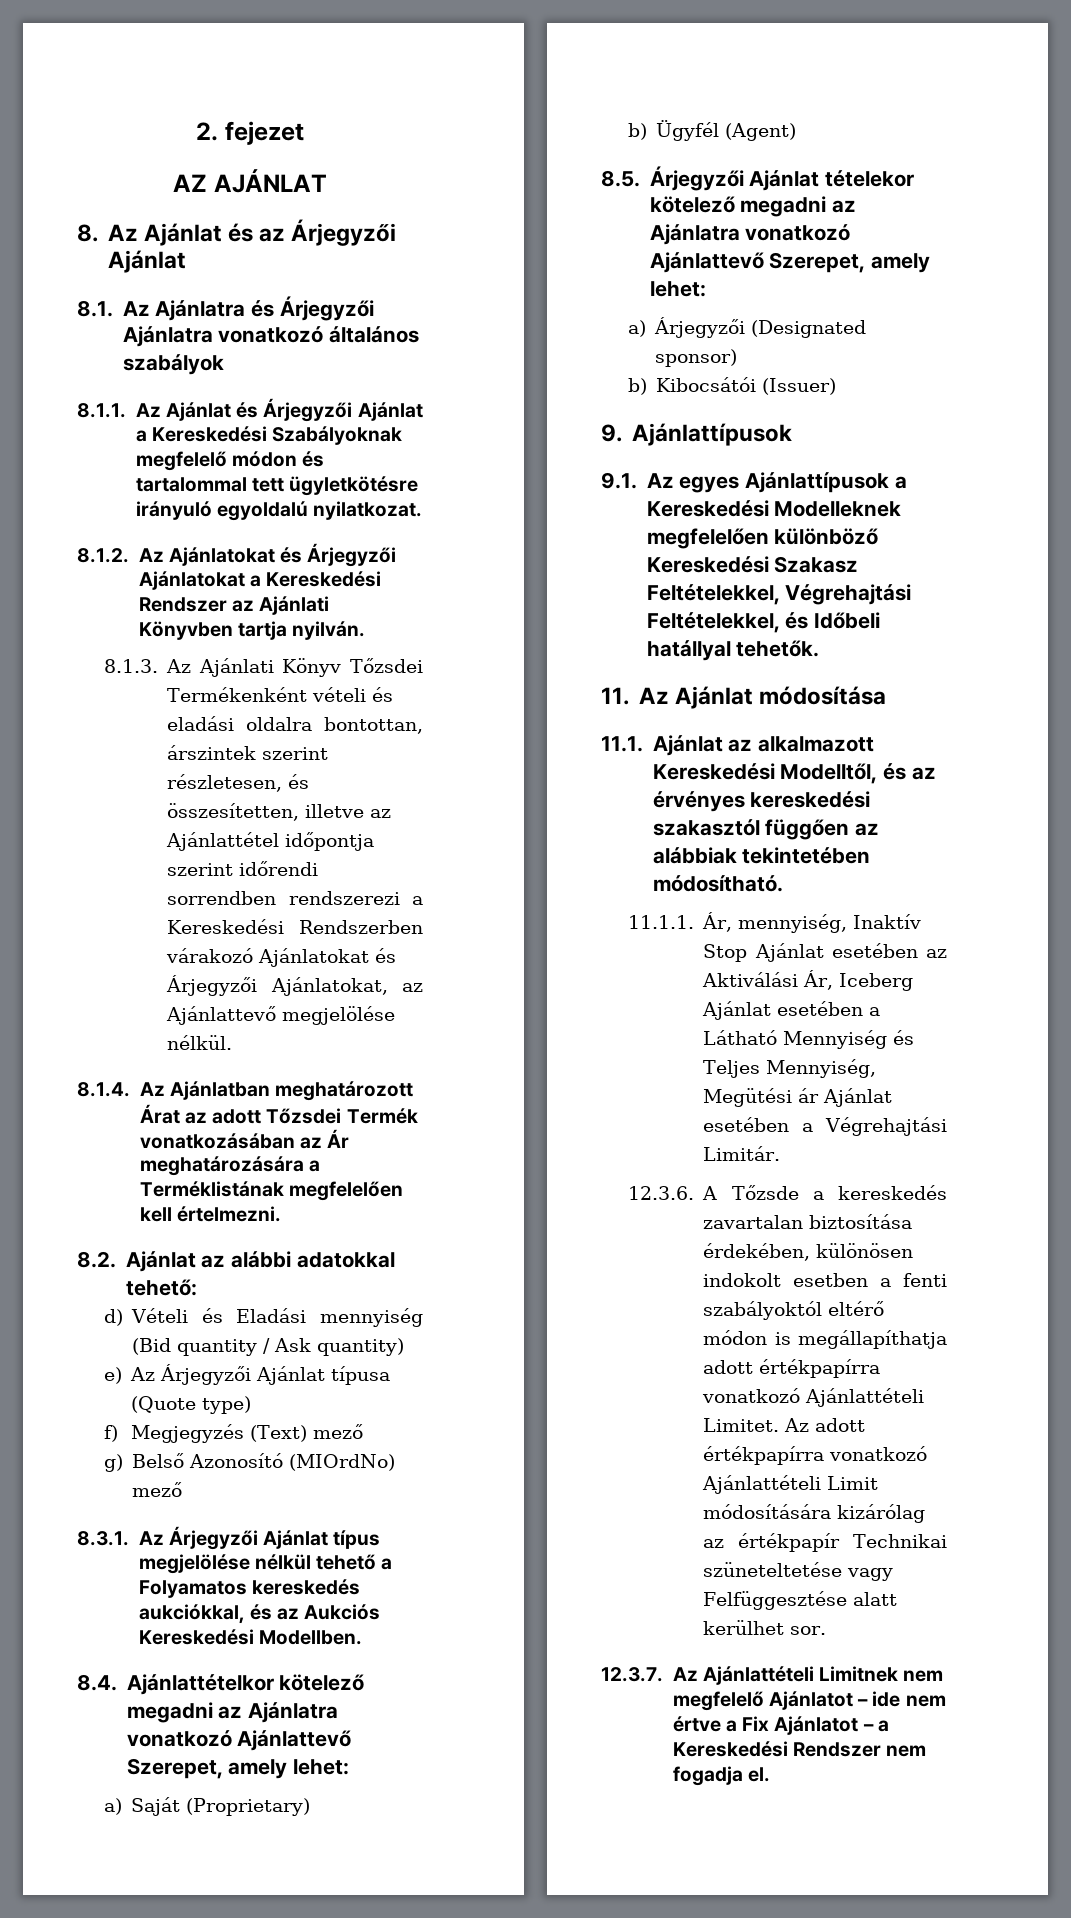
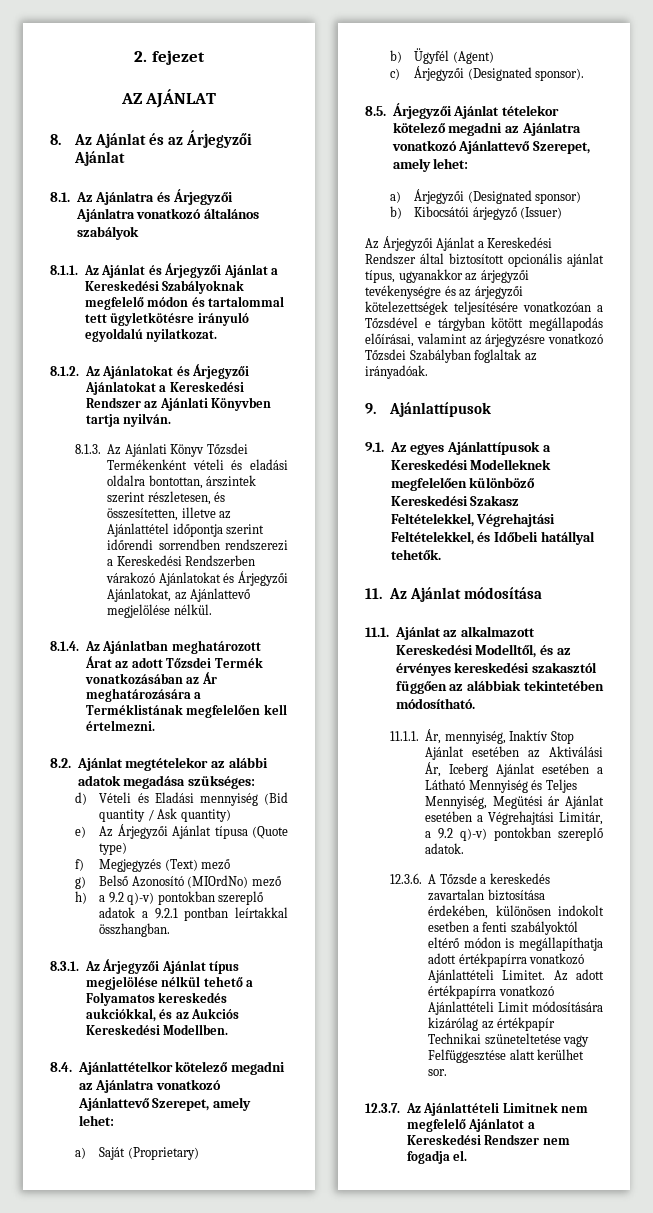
- 8.2. Ajánlat az alábbi adatokkal tehető:
+ 8.2. Ajánlat megtételekor az alábbi adatok megadása szükséges:
+ h) a 9.2 q)-v) pontokban szereplő adatok a 9.2.1 pontban leírtakkal összhangban.
+ c) Árjegyzői (Designated sponsor).
- b) Kibocsátói (Issuer)
+ b) Kibocsátói árjegyző (Issuer)
+ Az Árjegyzői Ajánlat a Kereskedési Rendszer által biztosított opcionális ajánlat típus, ugyanakkor az árjegyzői tevékenységre és az árjegyzői kötelezettségek teljesítésére vonatkozóan a Tőzsdével e tárgyban kötött megállapodás előírásai, valamint az árjegyzésre vonatkozó Tőzsdei Szabályban foglaltak az irányadóak.
- 11.1.1. Ár, mennyiség, Inaktív Stop Ajánlat esetében az Aktiválási Ár, Iceberg Ajánlat esetében a Látható Mennyiség és Teljes Mennyiség, Megütési ár Ajánlat esetében a Végrehajtási Limitár.
+ 11.1.1. Ár, mennyiség, Inaktív Stop Ajánlat esetében az Aktiválási Ár, Iceberg Ajánlat esetében a Látható Mennyiség és Teljes Mennyiség, Megütési ár Ajánlat esetében a Végrehajtási Limitár, a 9.2 q)-v) pontokban szereplő adatok.
- 12.3.7. Az Ajánlattételi Limitnek nem megfelelő Ajánlatot – ide nem értve a Fix Ajánlatot – a Kereskedési Rendszer nem fogadja el.
+ 12.3.7. Az Ajánlattételi Limitnek nem megfelelő Ajánlatot a Kereskedési Rendszer nem fogadja el.

